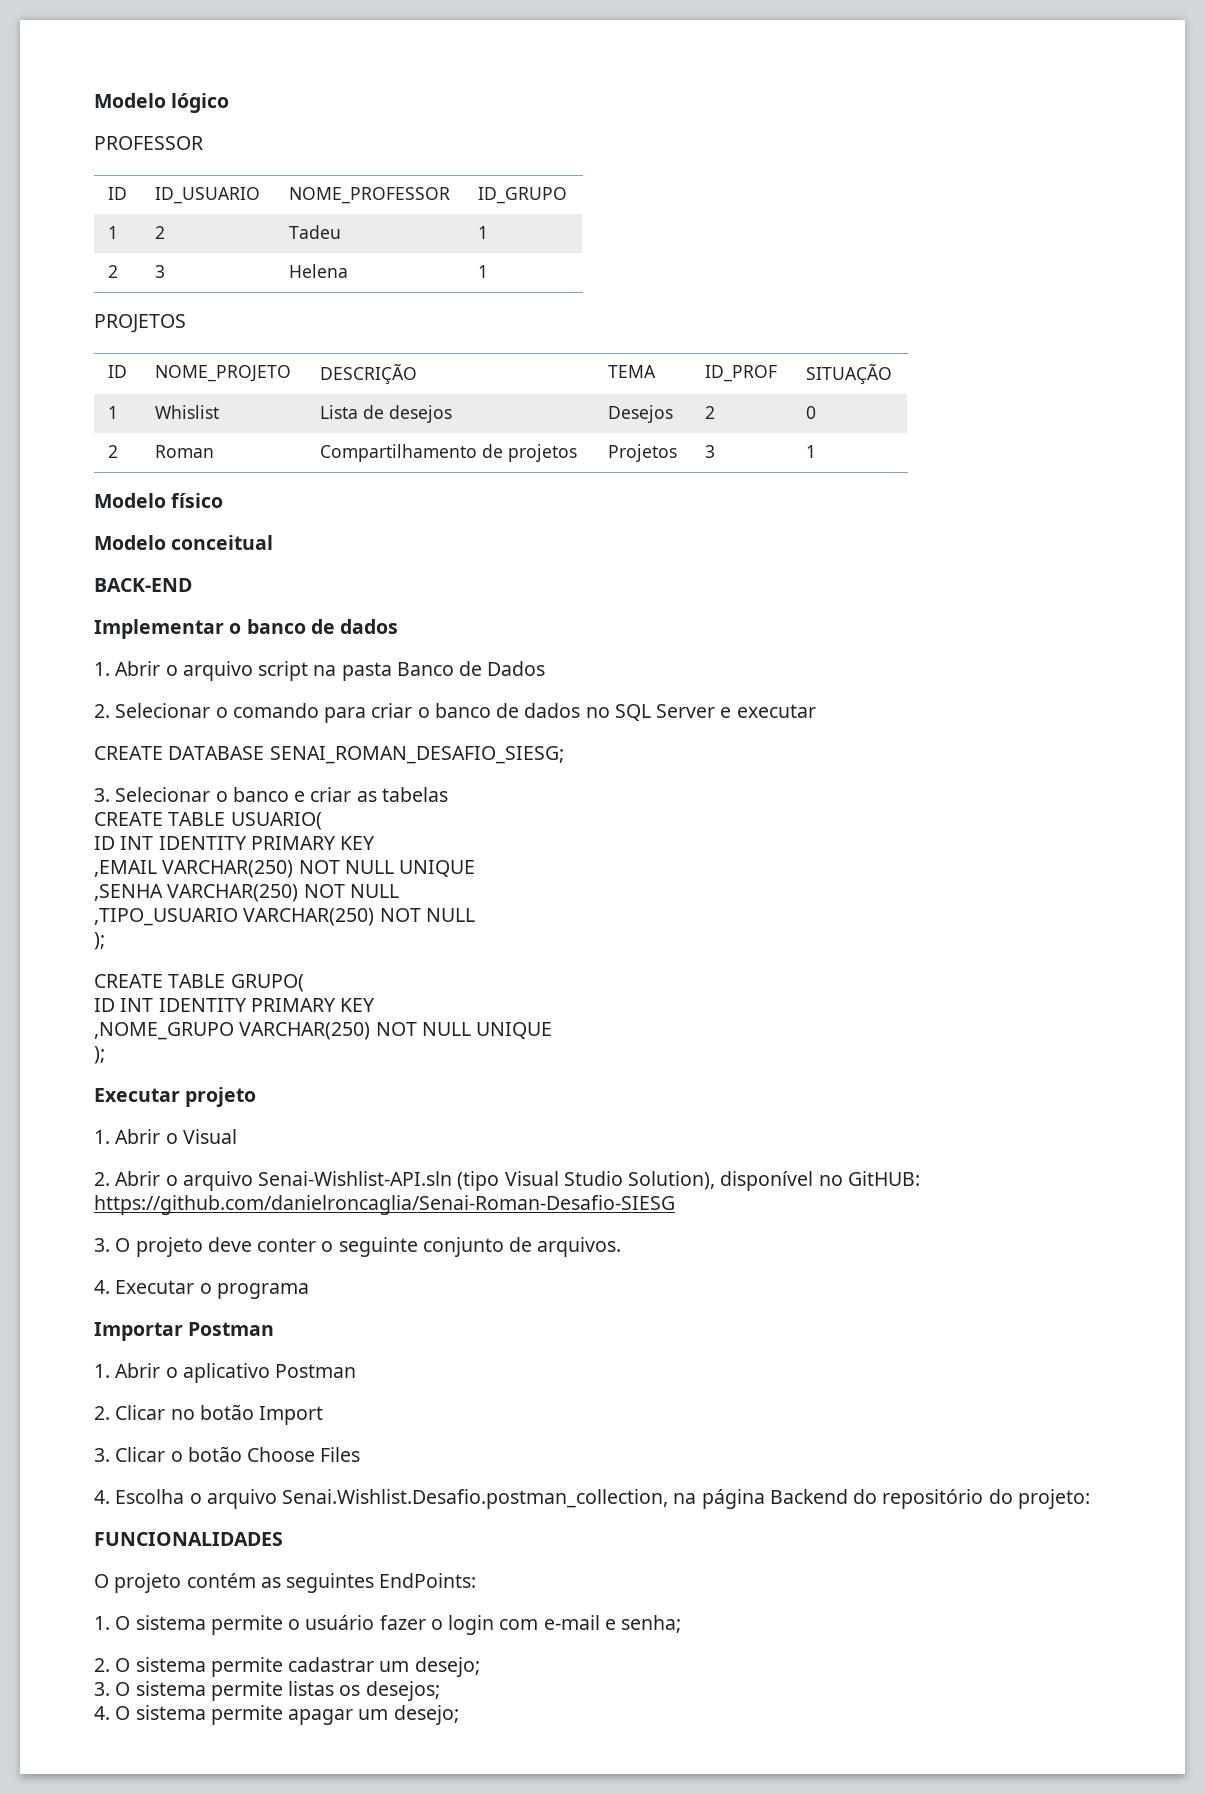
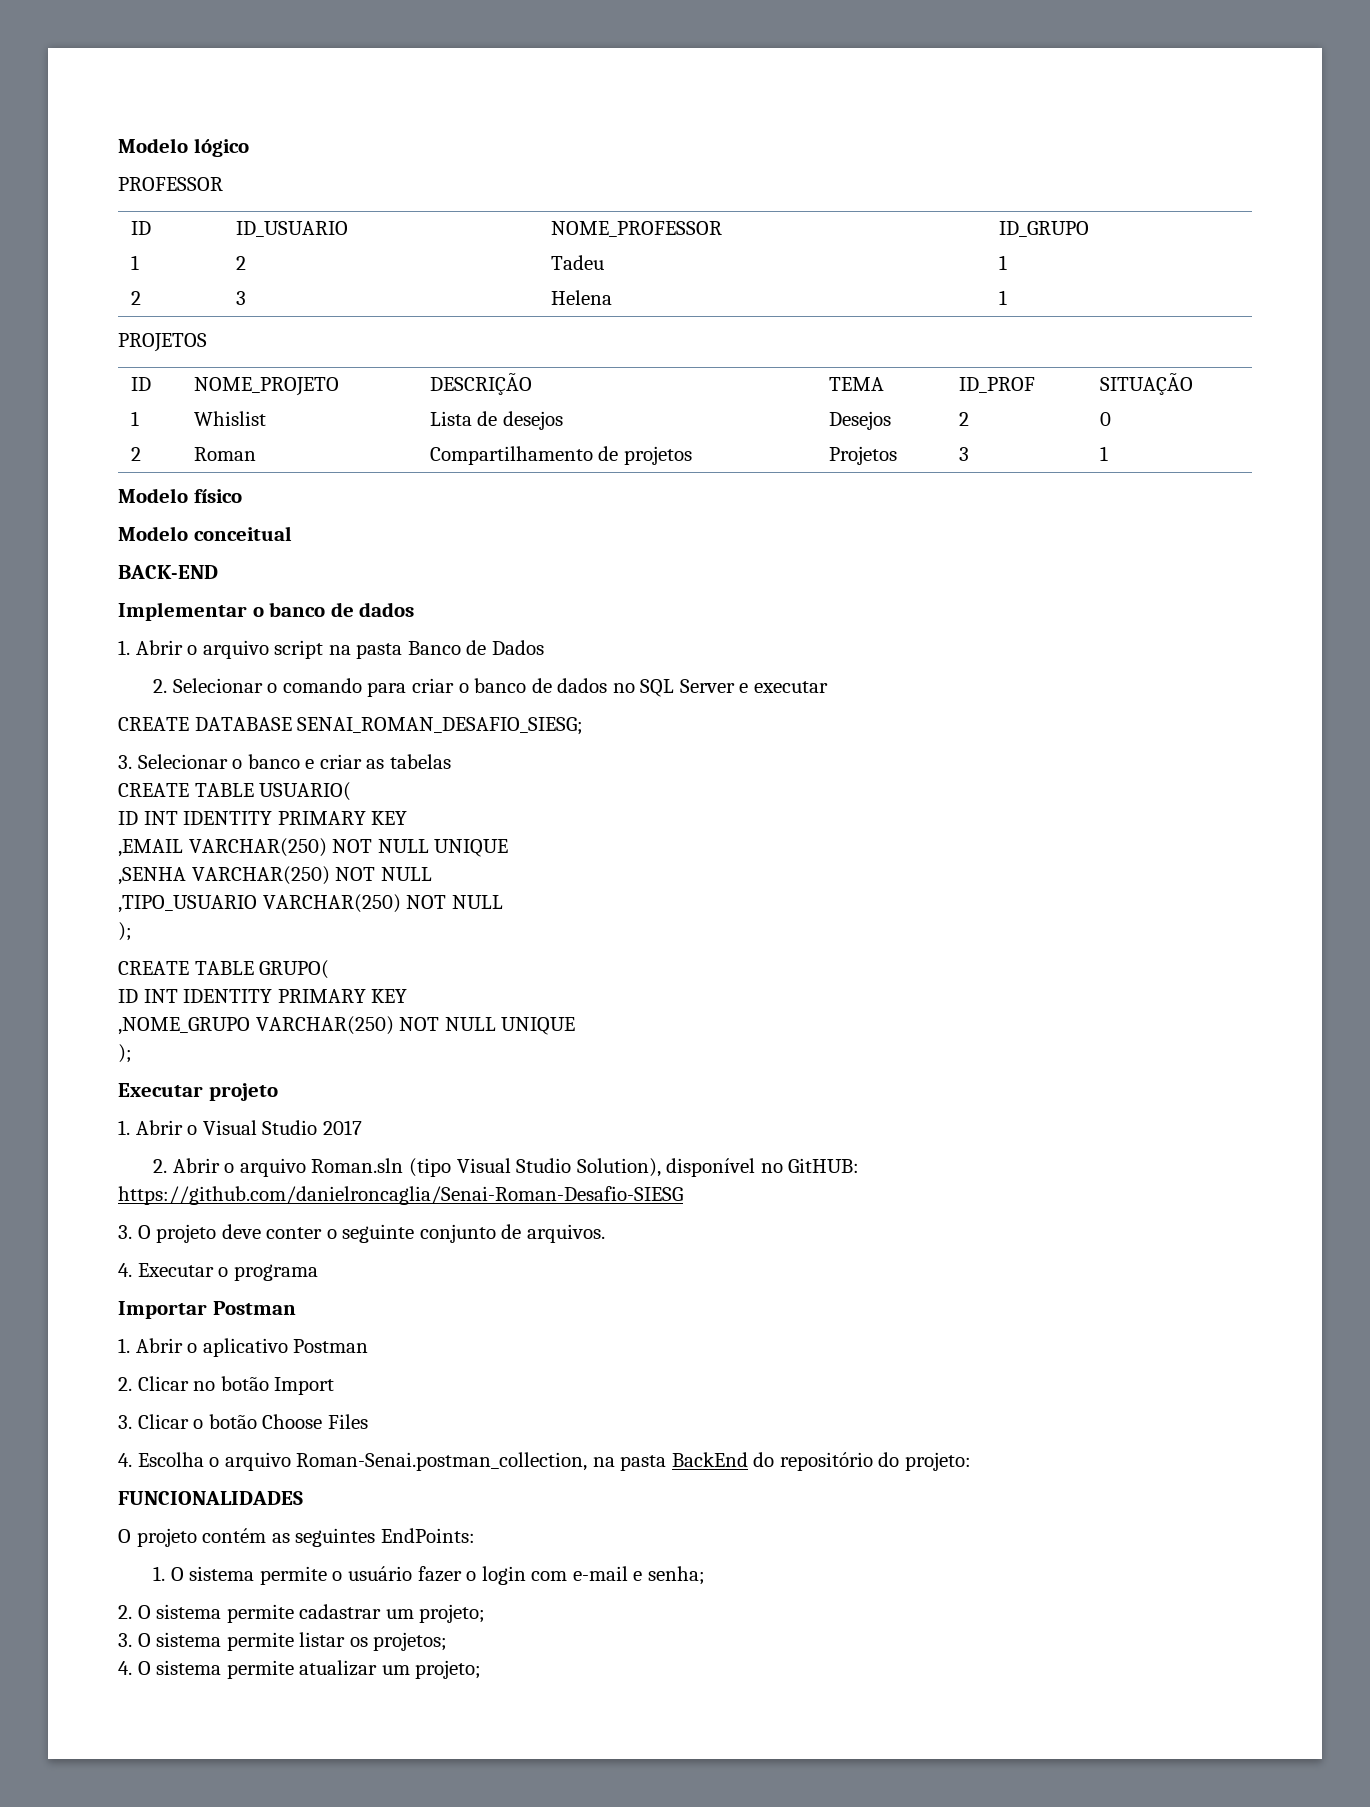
- 1. Abrir o Visual
+ 1. Abrir o Visual Studio 2017
- 2. Abrir o arquivo Senai-Wishlist-API.sln (tipo Visual Studio Solution), disponível no GitHUB: https://github.com/danielroncaglia/Senai-Roman-Desafio-SIESG
+ 2. Abrir o arquivo Roman.sln (tipo Visual Studio Solution), disponível no GitHUB: https://github.com/danielroncaglia/Senai-Roman-Desafio-SIESG
- 4. Escolha o arquivo Senai.Wishlist.Desafio.postman_collection, na página Backend do repositório do projeto:
+ 4. Escolha o arquivo Roman-Senai.postman_collection, na pasta BackEnd do repositório do projeto:
- 2. O sistema permite cadastrar um desejo;
+ 2. O sistema permite cadastrar um projeto;
- 3. O sistema permite listas os desejos;
+ 3. O sistema permite listar os projetos;
- 4. O sistema permite apagar um desejo;
+ 4. O sistema permite atualizar um projeto;

